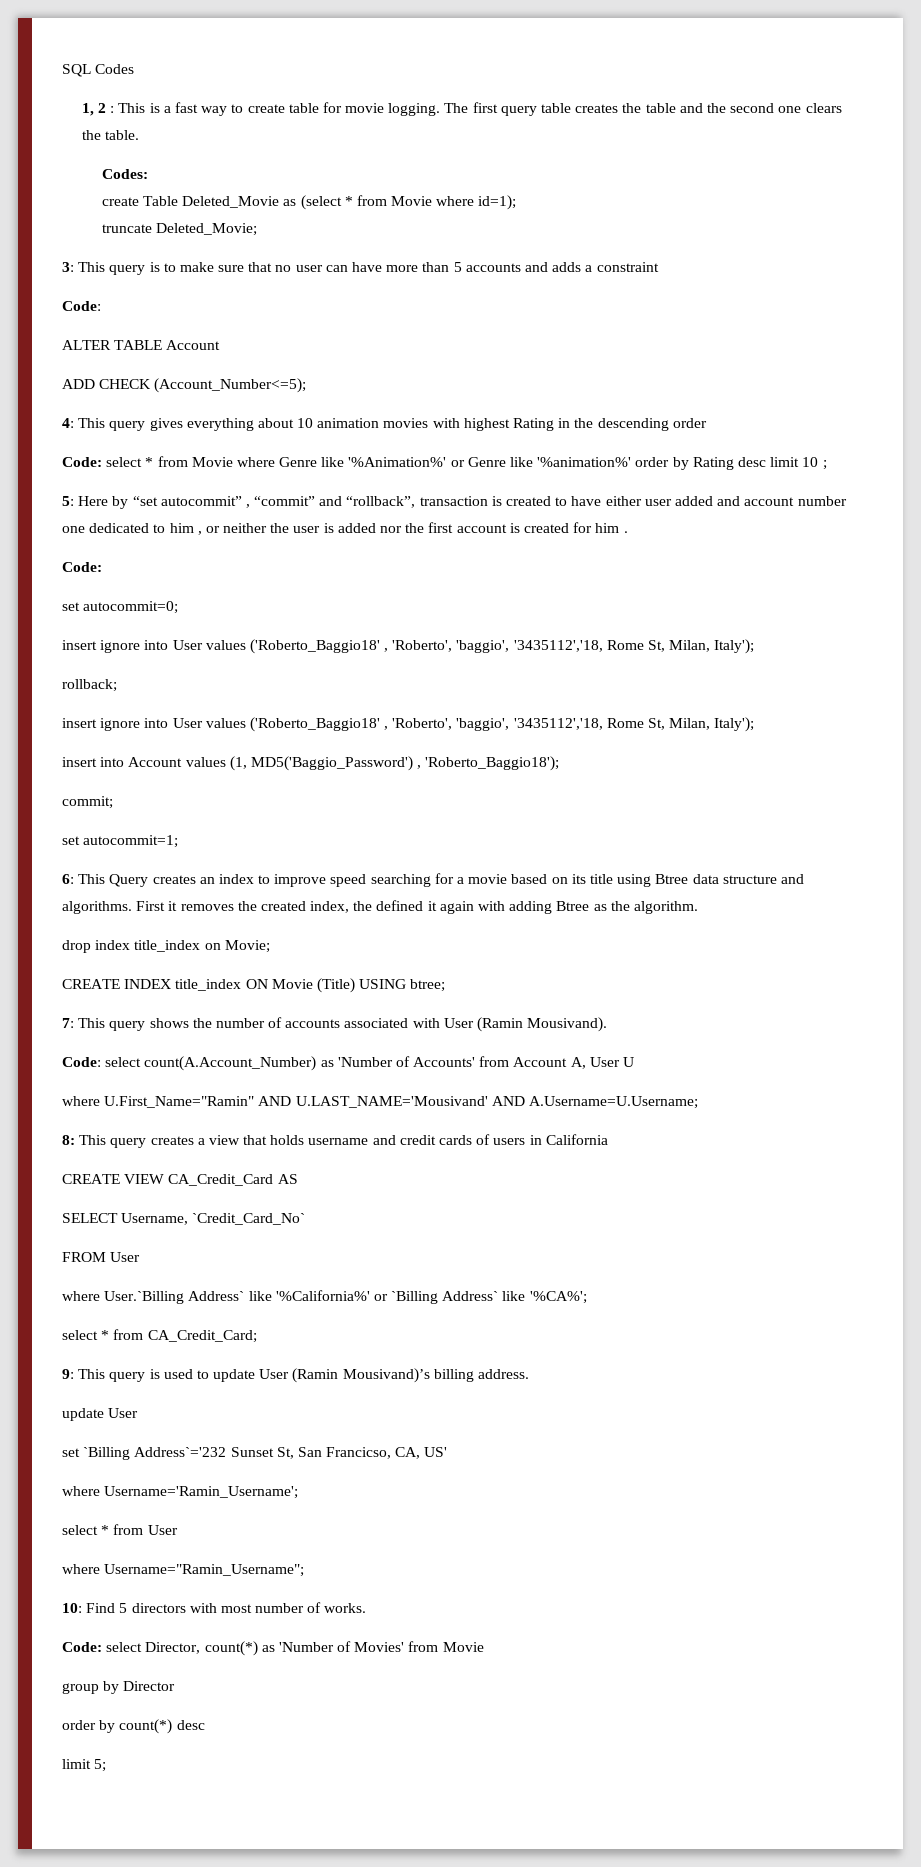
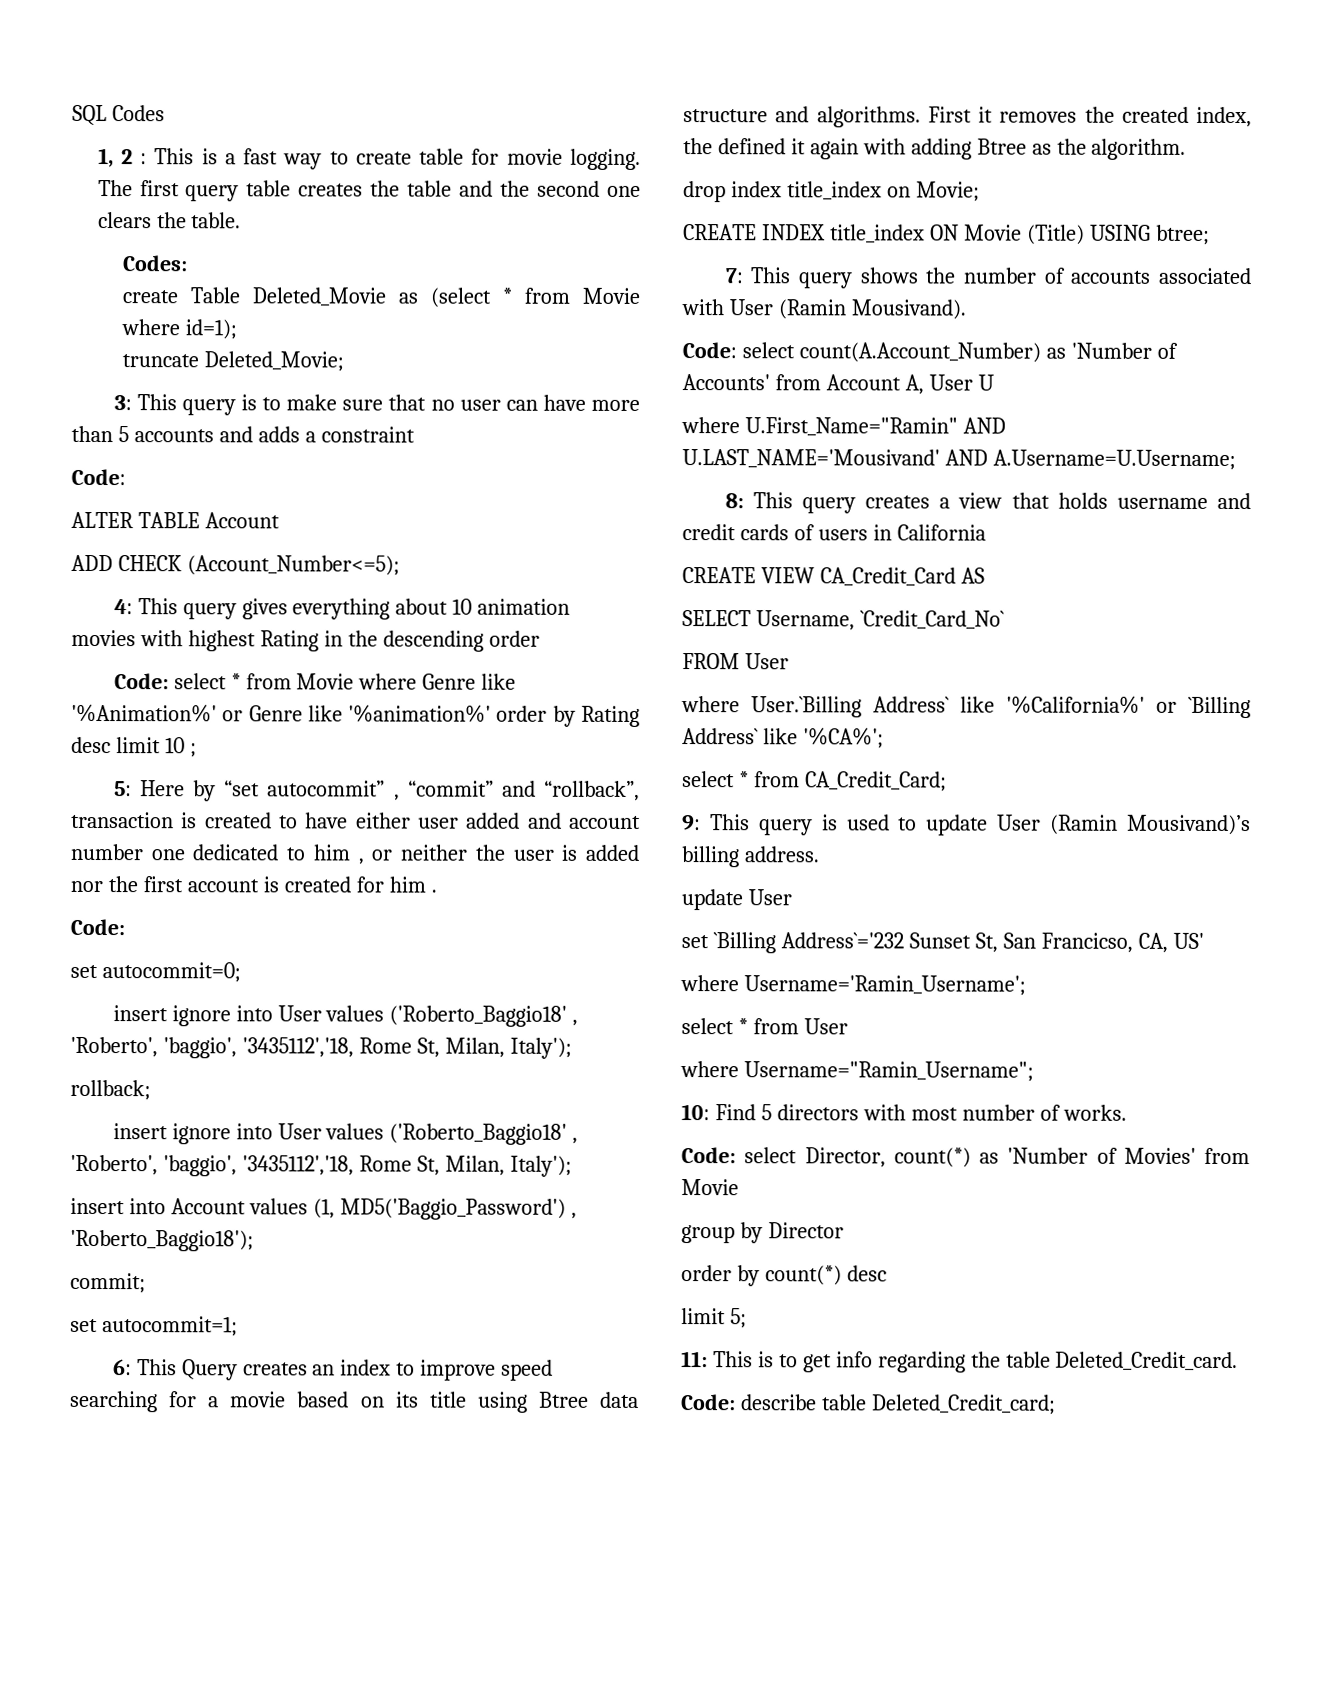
+ 11: This is to get info regarding the table Deleted_Credit_card.
+ Code: describe table Deleted_Credit_card;

